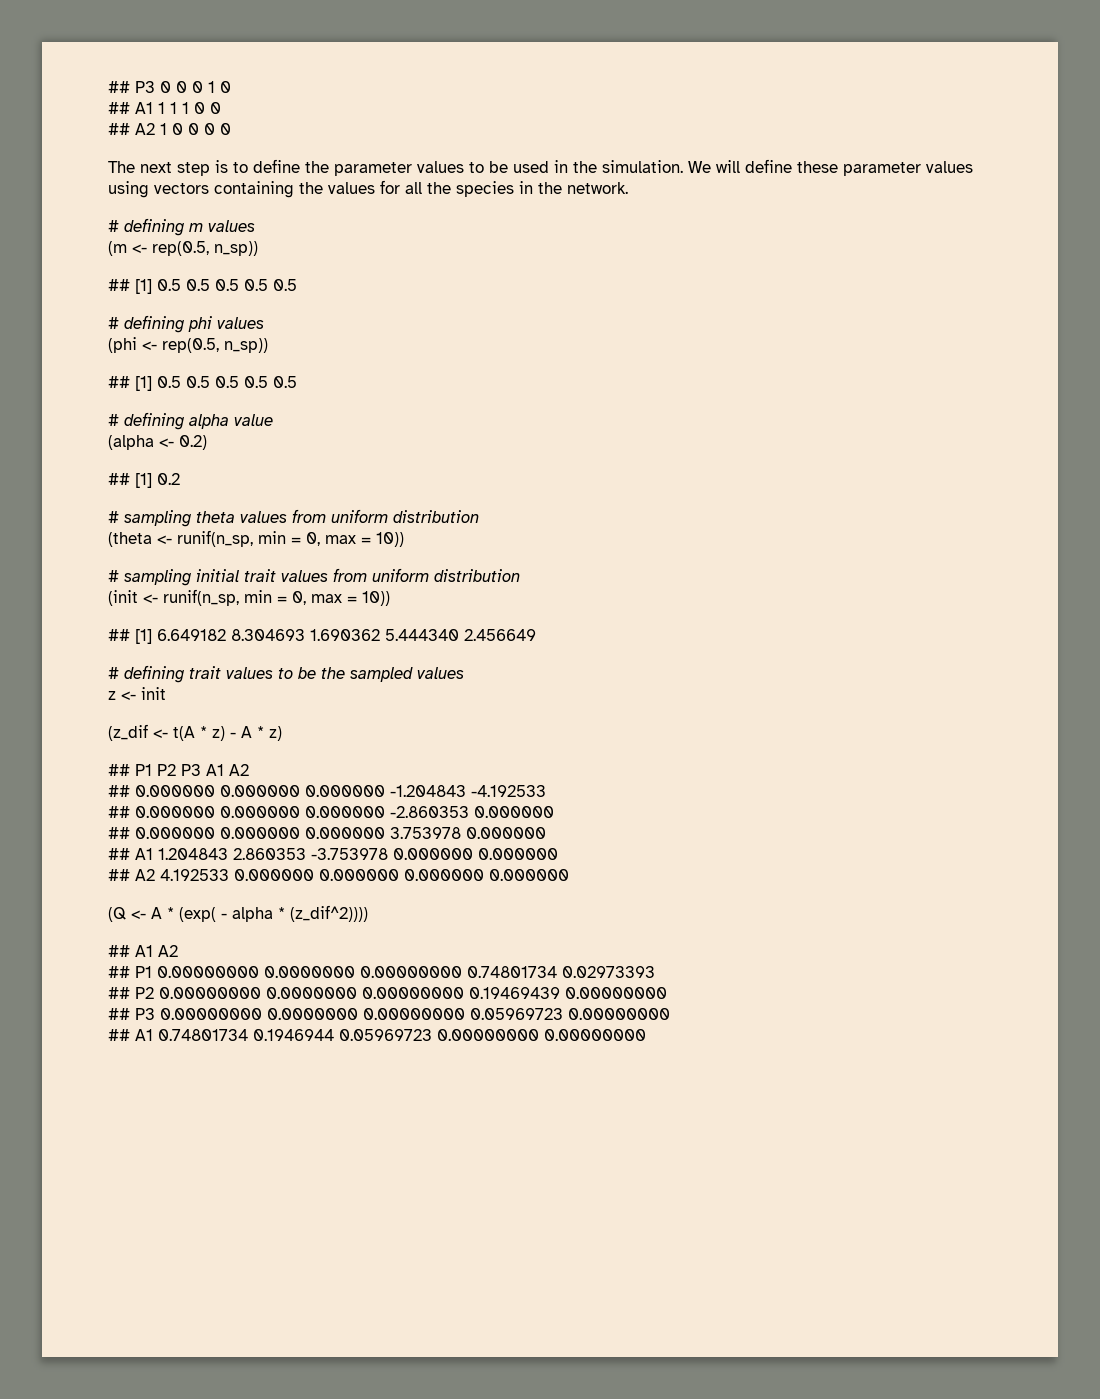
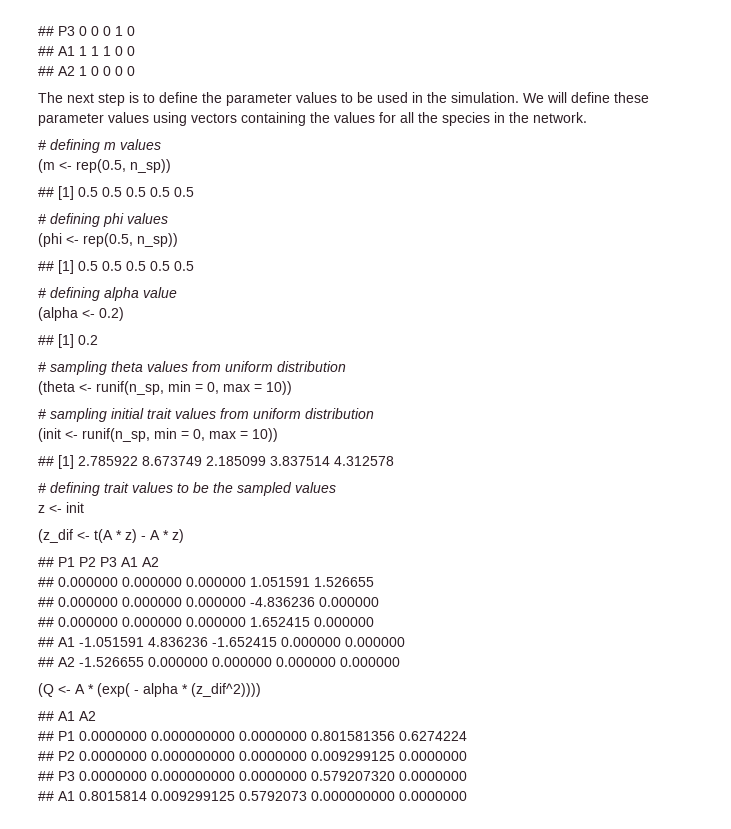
- ## [1] 6.649182 8.304693 1.690362 5.444340 2.456649
+ ## [1] 2.785922 8.673749 2.185099 3.837514 4.312578
- ## 0.000000 0.000000 0.000000 -1.204843 -4.192533
- ## 0.000000 0.000000 0.000000 -2.860353 0.000000
+ ## 0.000000 0.000000 0.000000 1.051591 1.526655
+ ## 0.000000 0.000000 0.000000 -4.836236 0.000000
- ## 0.000000 0.000000 0.000000 3.753978 0.000000
+ ## 0.000000 0.000000 0.000000 1.652415 0.000000
- ## A1 1.204843 2.860353 -3.753978 0.000000 0.000000
+ ## A1 -1.051591 4.836236 -1.652415 0.000000 0.000000
- ## A2 4.192533 0.000000 0.000000 0.000000 0.000000
+ ## A2 -1.526655 0.000000 0.000000 0.000000 0.000000
- ## P1 0.00000000 0.0000000 0.00000000 0.74801734 0.02973393
- ## P2 0.00000000 0.0000000 0.00000000 0.19469439 0.00000000
- ## P3 0.00000000 0.0000000 0.00000000 0.05969723 0.00000000
- ## A1 0.74801734 0.1946944 0.05969723 0.00000000 0.00000000
+ ## P1 0.0000000 0.000000000 0.0000000 0.801581356 0.6274224
+ ## P2 0.0000000 0.000000000 0.0000000 0.009299125 0.0000000
+ ## P3 0.0000000 0.000000000 0.0000000 0.579207320 0.0000000
+ ## A1 0.8015814 0.009299125 0.5792073 0.000000000 0.0000000

